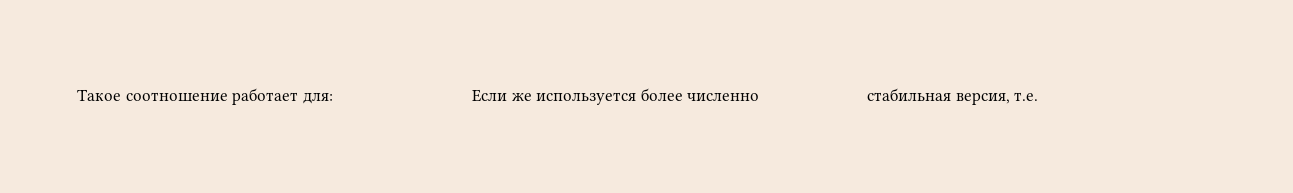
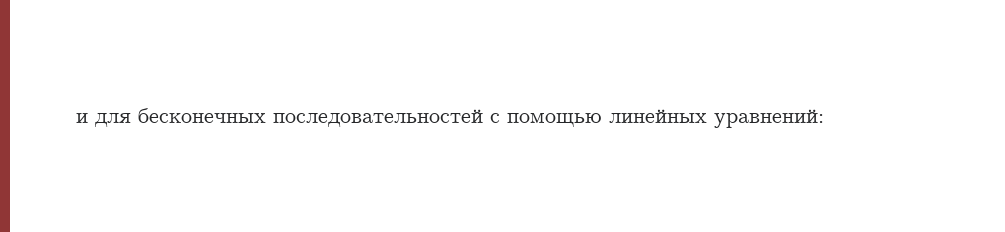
- Такое соотношение работает для:
- Если же используется более численно стабильная версия, т.е.
+ и для бесконечных последовательностей с помощью линейных уравнений:

